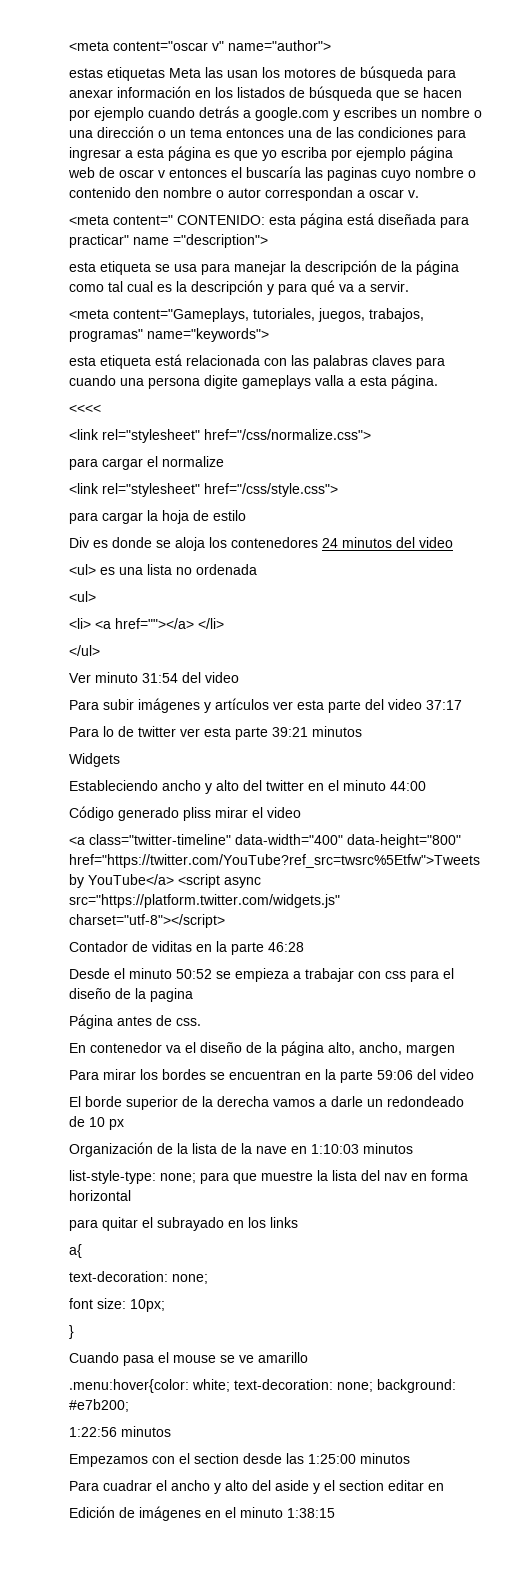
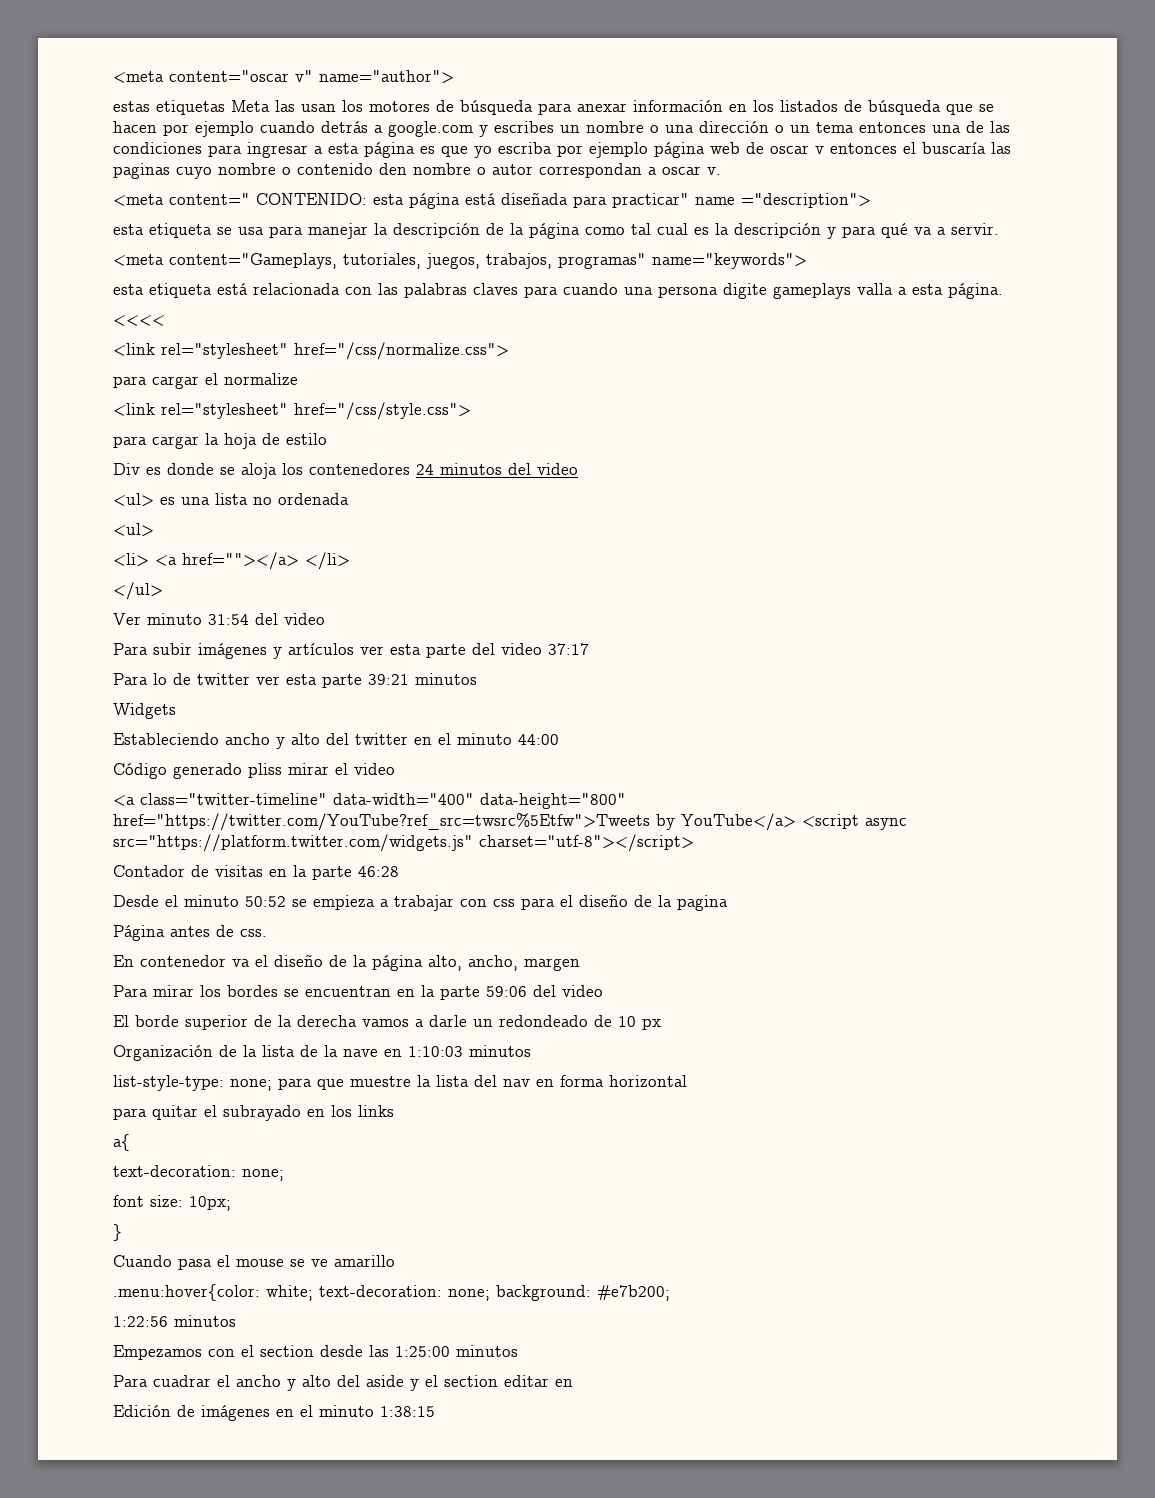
- Contador de viditas en la parte 46:28
+ Contador de visitas en la parte 46:28

